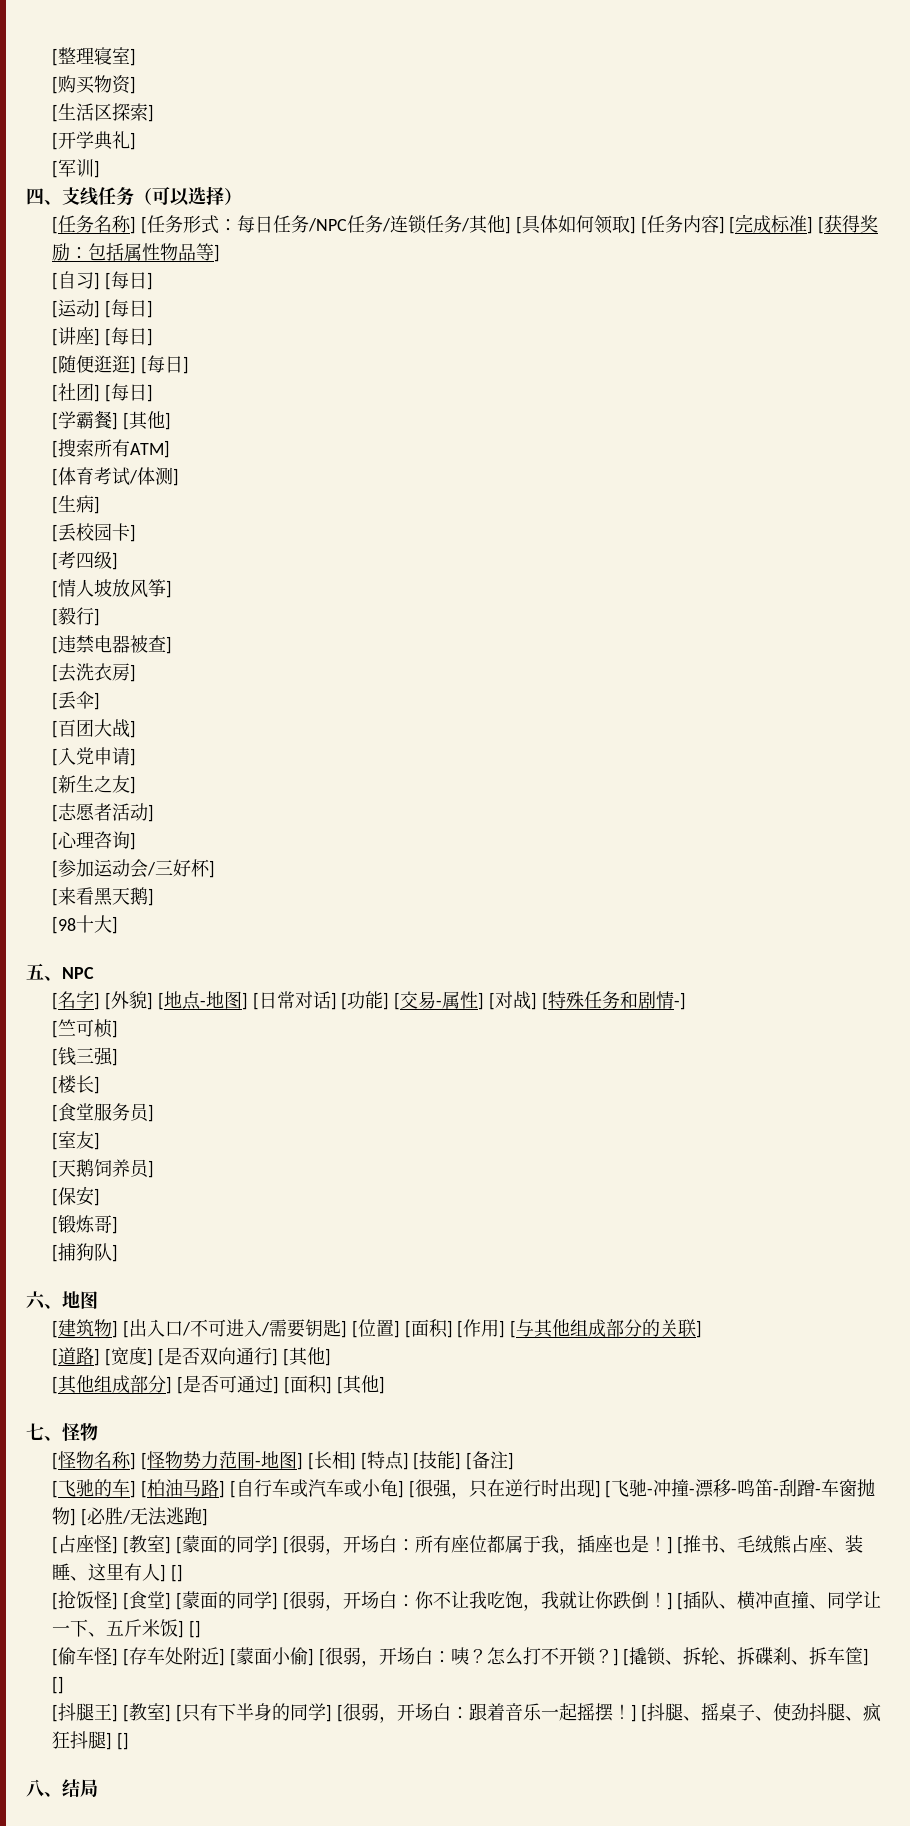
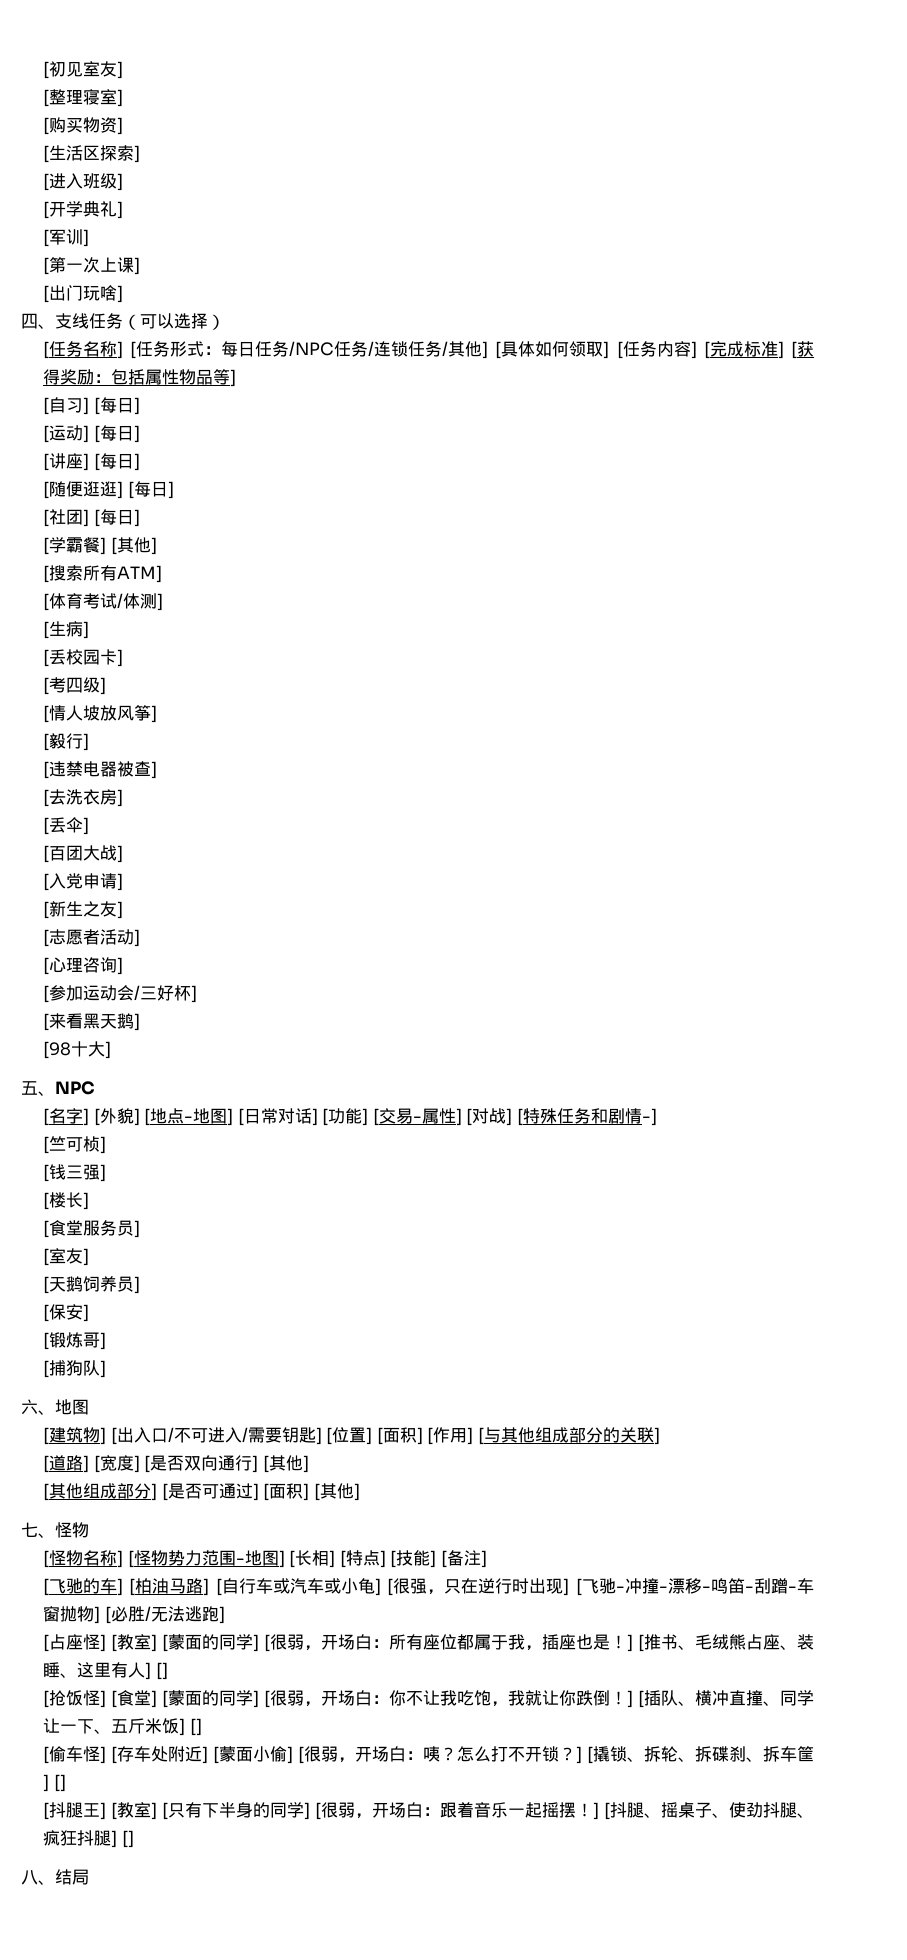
+ [初见室友]
+ [进入班级]
+ [第一次上课]
+ [出门玩啥]

